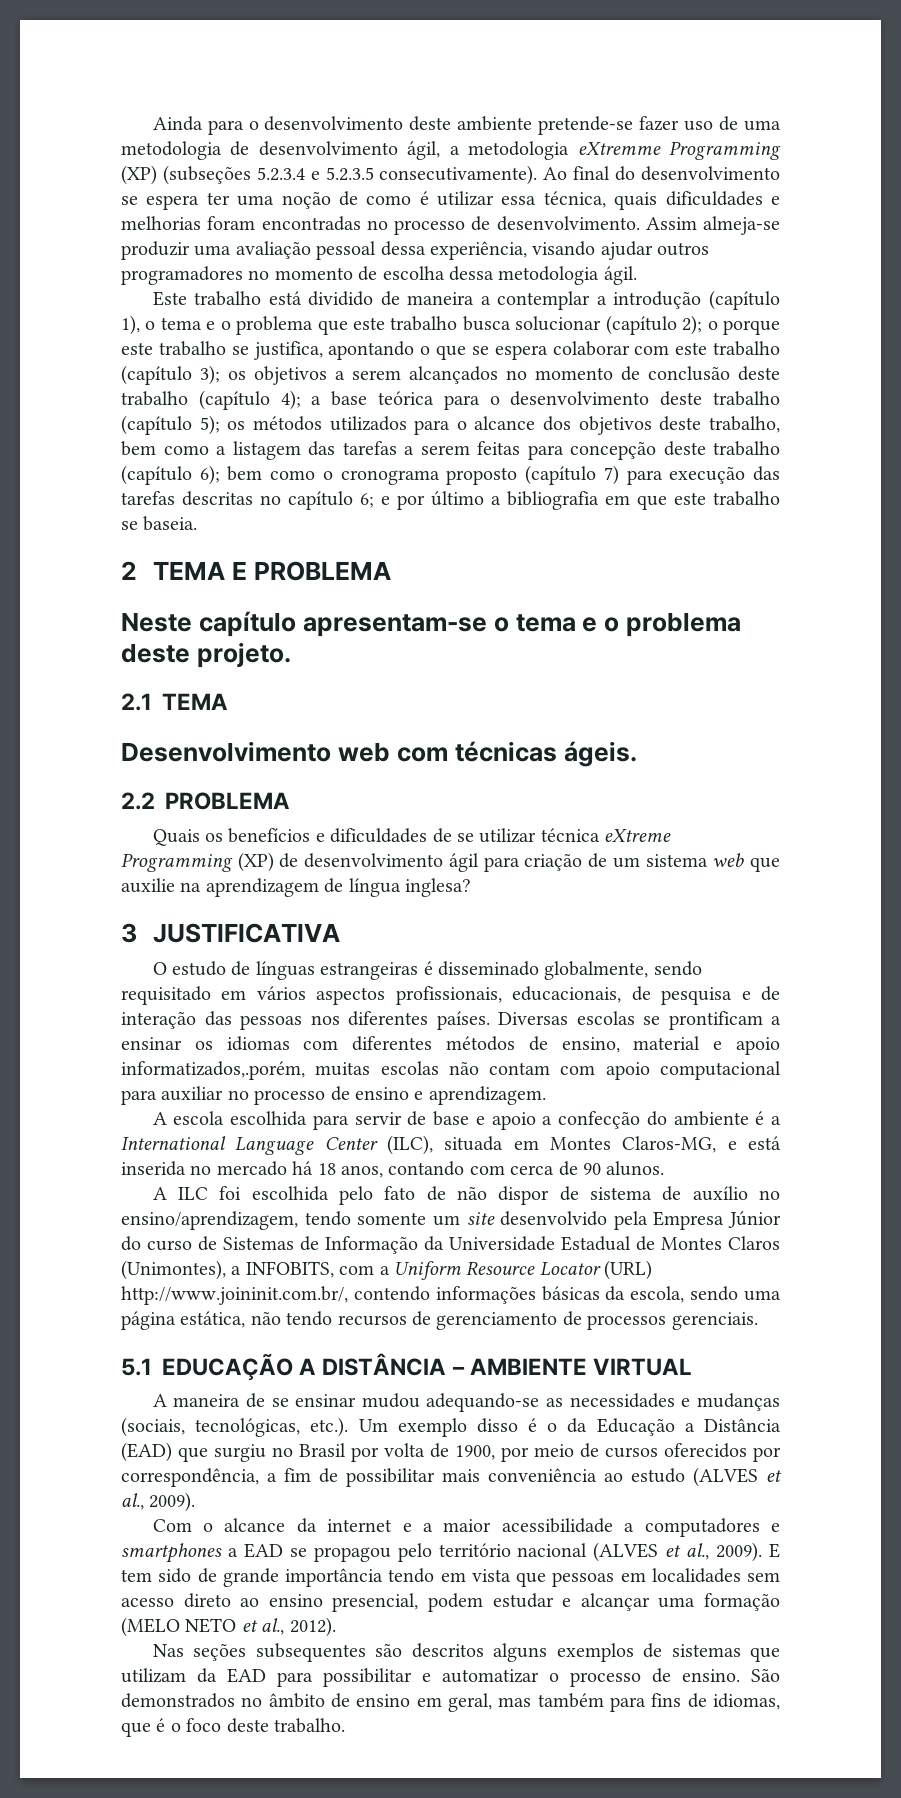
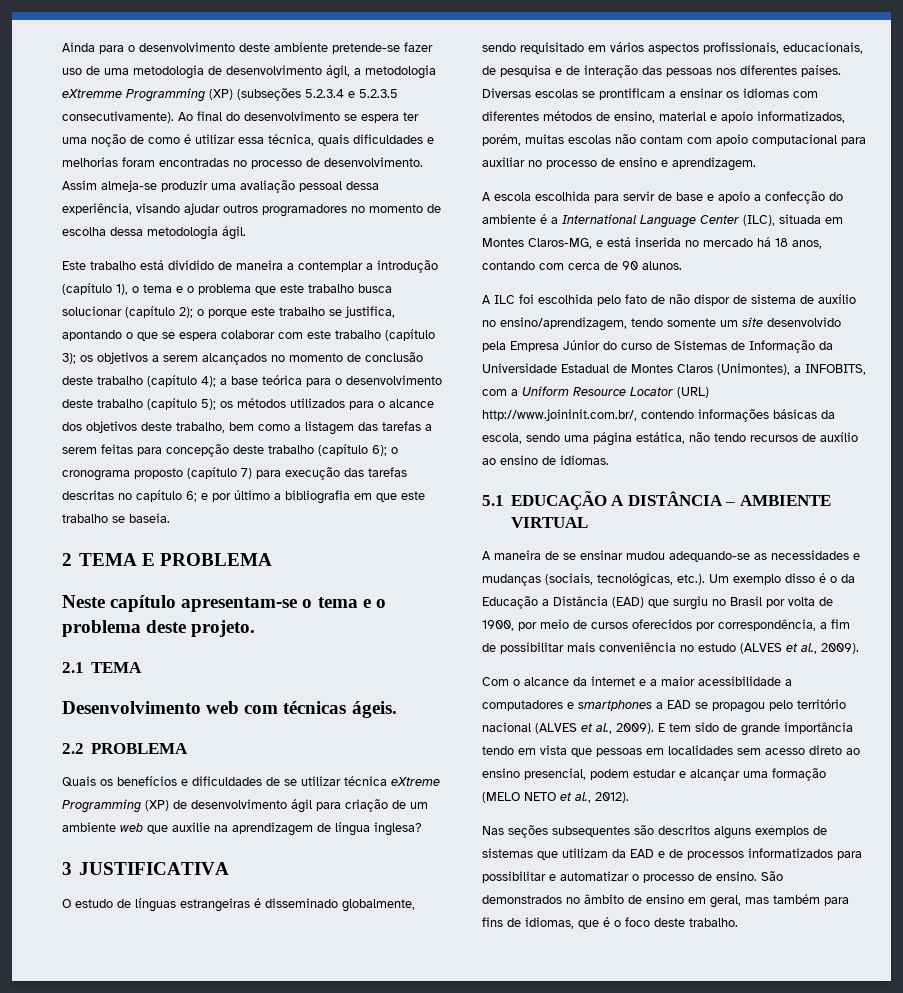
- bem como o cronograma proposto (capítulo 7) para execução das tarefas descritas no capítulo 6;
+ o cronograma proposto (capítulo 7) para execução das tarefas descritas no capítulo 6;
- Quais os benefícios e dificuldades de se utilizar técnica eXtreme Programming (XP) de desenvolvimento ágil para criação de um sistema web que auxilie na aprendizagem de língua inglesa?
+ Quais os benefícios e dificuldades de se utilizar técnica eXtreme Programming (XP) de desenvolvimento ágil para criação de um ambiente web que auxilie na aprendizagem de língua inglesa?
- Diversas escolas se prontificam a ensinar os idiomas com diferentes métodos de ensino, material e apoio informatizados,.porém, muitas escolas não contam com apoio computacional para auxiliar no processo de ensino e aprendizagem.
+ Diversas escolas se prontificam a ensinar os idiomas com diferentes métodos de ensino, material e apoio informatizados, porém, muitas escolas não contam com apoio computacional para auxiliar no processo de ensino e aprendizagem.
- A ILC foi escolhida pelo fato de não dispor de sistema de auxílio no ensino/aprendizagem, tendo somente um site desenvolvido pela Empresa Júnior do curso de Sistemas de Informação da Universidade Estadual de Montes Claros (Unimontes), a INFOBITS, com a Uniform Resource Locator (URL) http://www.joininit.com.br/, contendo informações básicas da escola, sendo uma página estática, não tendo recursos de gerenciamento de processos gerenciais.
+ A ILC foi escolhida pelo fato de não dispor de sistema de auxílio no ensino/aprendizagem, tendo somente um site desenvolvido pela Empresa Júnior do curso de Sistemas de Informação da Universidade Estadual de Montes Claros (Unimontes), a INFOBITS, com a Uniform Resource Locator (URL) http://www.joininit.com.br/, contendo informações básicas da escola, sendo uma página estática, não tendo recursos de auxílio ao ensino de idiomas.
- A maneira de se ensinar mudou adequando-se as necessidades e mudanças (sociais, tecnológicas, etc.). Um exemplo disso é o da Educação a Distância (EAD) que surgiu no Brasil por volta de 1900, por meio de cursos oferecidos por correspondência, a fim de possibilitar mais conveniência ao estudo (ALVES et al., 2009).
+ A maneira de se ensinar mudou adequando-se as necessidades e mudanças (sociais, tecnológicas, etc.). Um exemplo disso é o da Educação a Distância (EAD) que surgiu no Brasil por volta de 1900, por meio de cursos oferecidos por correspondência, a fim de possibilitar mais conveniência no estudo (ALVES et al., 2009).
- Nas seções subsequentes são descritos alguns exemplos de sistemas que utilizam da EAD para possibilitar e automatizar o processo de ensino.
+ Nas seções subsequentes são descritos alguns exemplos de sistemas que utilizam da EAD e de processos informatizados para possibilitar e automatizar o processo de ensino.

